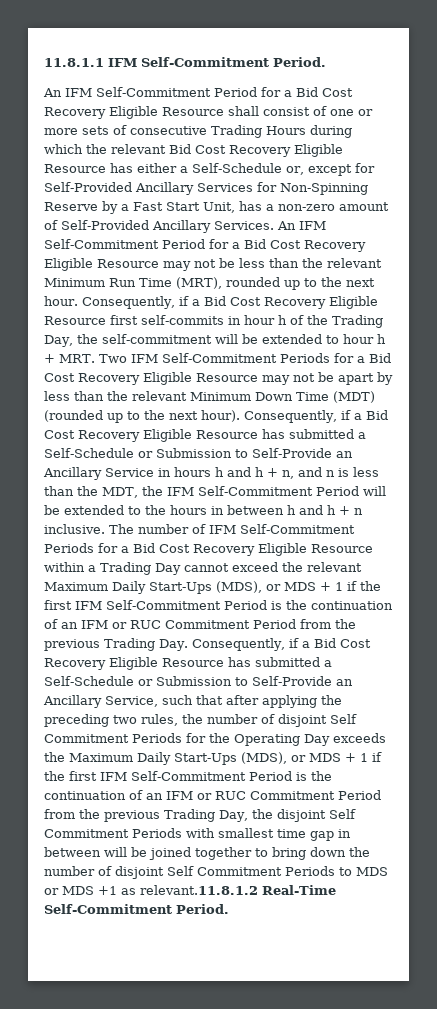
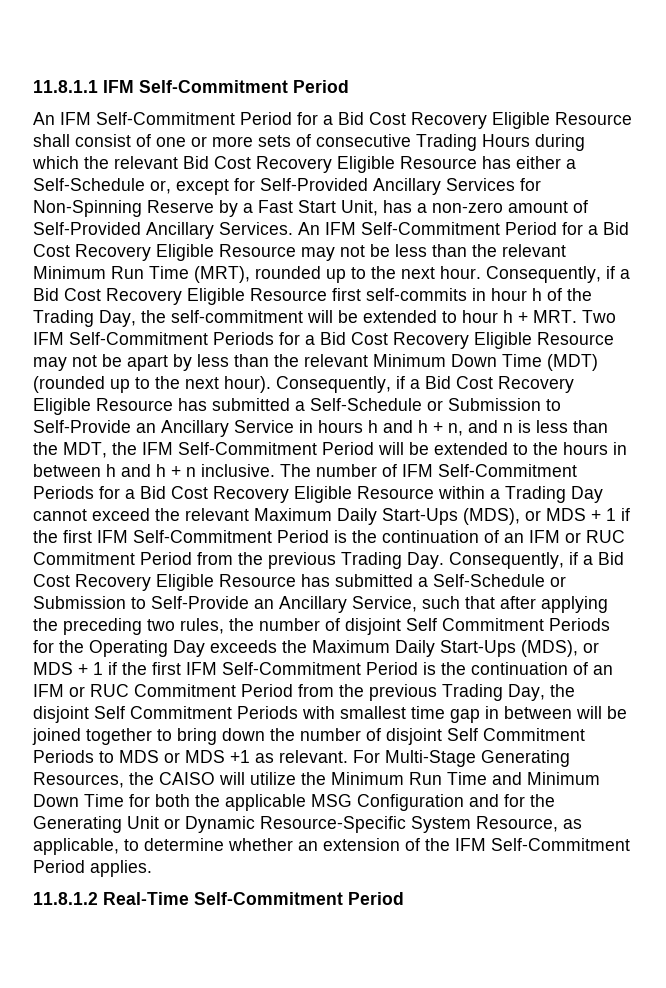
- 11.8.1.1 IFM Self-Commitment Period.
+ 11.8.1.1 IFM Self-Commitment Period
- The number of IFM Self-Commitment Periods for a Bid Cost Recovery Eligible Resource within a Trading Day cannot exceed the relevant Maximum Daily Start-Ups (MDS), or MDS + 1 if the first IFM Self-Commitment Period is the continuation of an IFM or RUC Commitment Period from the previous Trading Day. Consequently, if a Bid Cost Recovery Eligible Resource has submitted a Self-Schedule or Submission to Self-Provide an Ancillary Service, such that after applying the preceding two rules, the number of disjoint Self Commitment Periods for the Operating Day exceeds the Maximum Daily Start-Ups (MDS), or MDS + 1 if the first IFM Self-Commitment Period is the continuation of an IFM or RUC Commitment Period from the previous Trading Day, the disjoint Self Commitment Periods with smallest time gap in between will be joined together to bring down the number of disjoint Self Commitment Periods to MDS or MDS +1 as relevant.11.8.1.2 Real-Time Self-Commitment Period.
+ The number of IFM Self-Commitment Periods for a Bid Cost Recovery Eligible Resource within a Trading Day cannot exceed the relevant Maximum Daily Start-Ups (MDS), or MDS + 1 if the first IFM Self-Commitment Period is the continuation of an IFM or RUC Commitment Period from the previous Trading Day. Consequently, if a Bid Cost Recovery Eligible Resource has submitted a Self-Schedule or Submission to Self-Provide an Ancillary Service, such that after applying the preceding two rules, the number of disjoint Self Commitment Periods for the Operating Day exceeds the Maximum Daily Start-Ups (MDS), or MDS + 1 if the first IFM Self-Commitment Period is the continuation of an IFM or RUC Commitment Period from the previous Trading Day, the disjoint Self Commitment Periods with smallest time gap in between will be joined together to bring down the number of disjoint Self Commitment Periods to MDS or MDS +1 as relevant. For Multi-Stage Generating Resources, the CAISO will utilize the Minimum Run Time and Minimum Down Time for both the applicable MSG Configuration and for the Generating Unit or Dynamic Resource-Specific System Resource, as applicable, to determine whether an extension of the IFM Self-Commitment Period applies.
+ 11.8.1.2 Real-Time Self-Commitment Period

